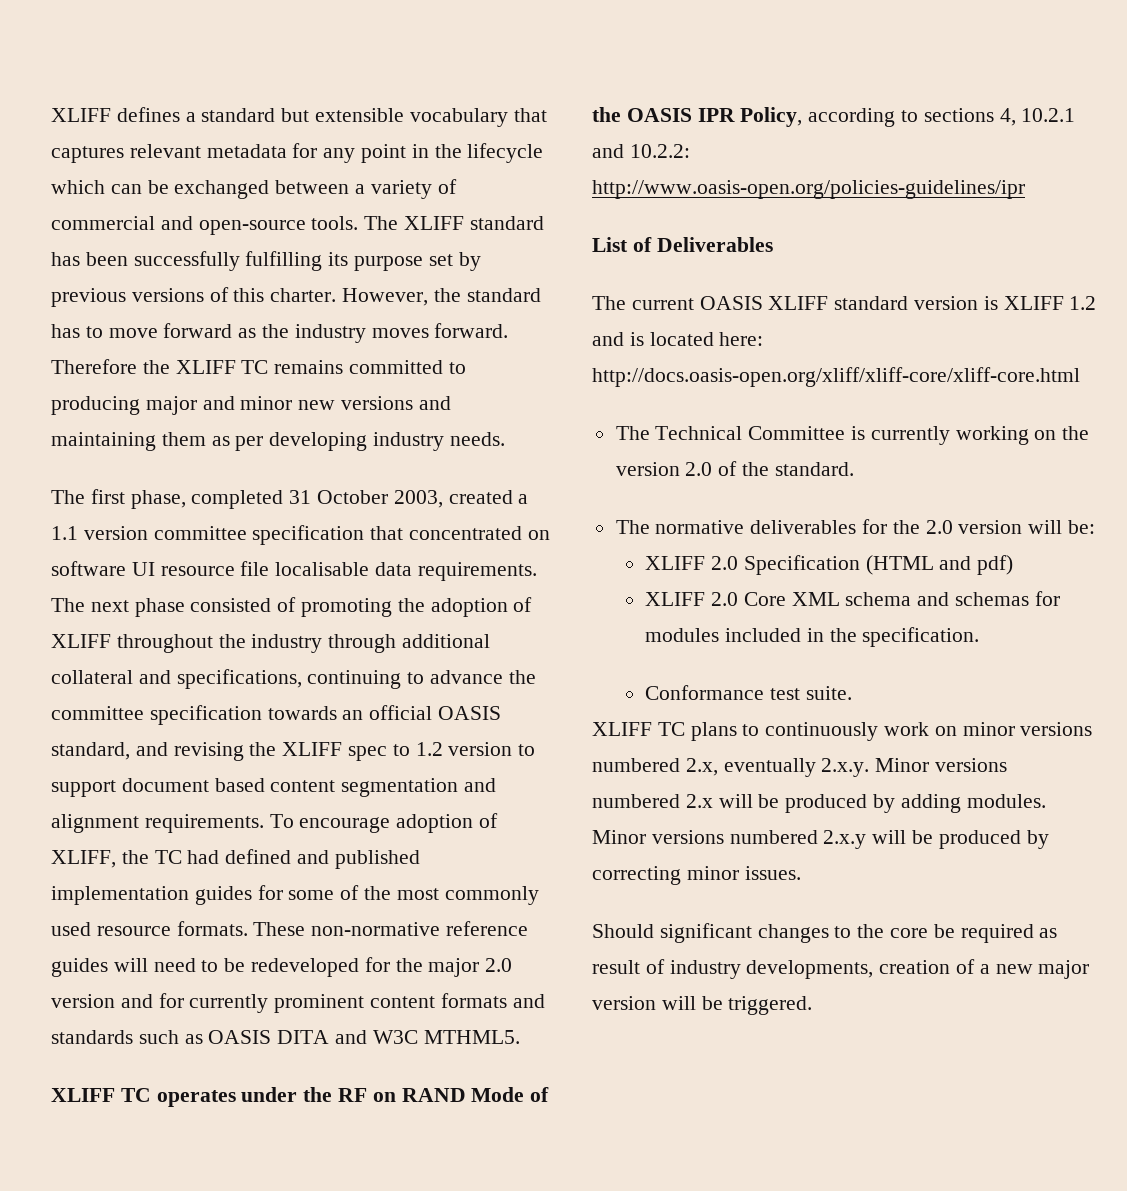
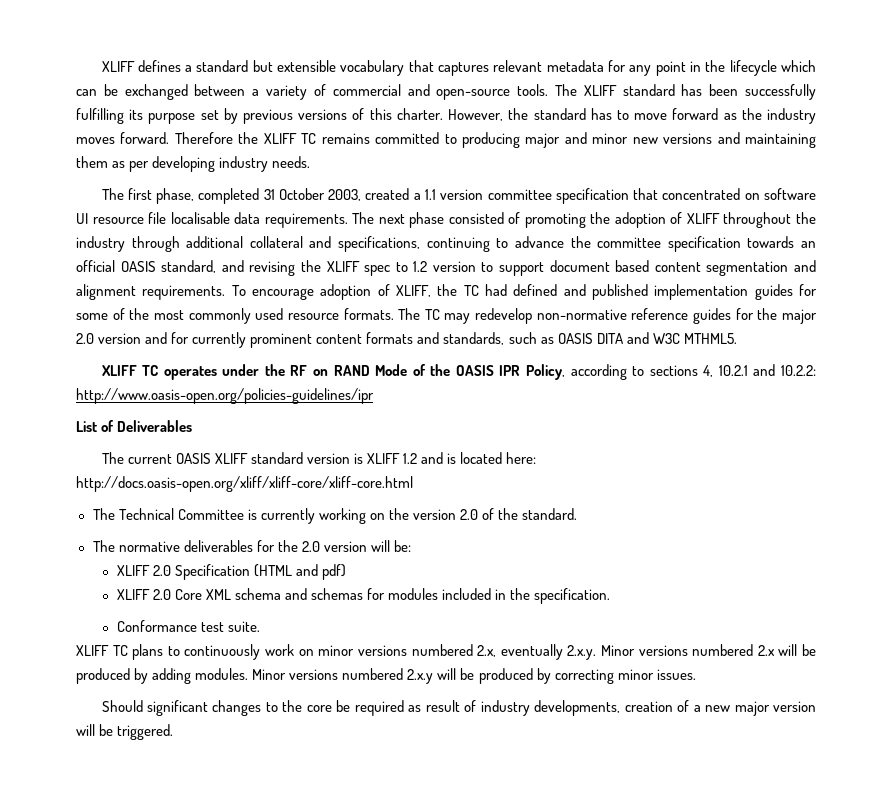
- These non-normative reference guides will need to be redeveloped for the major 2.0 version and for currently prominent content formats and standards such as OASIS DITA and W3C MTHML5.
+ The TC may redevelop non-normative reference guides for the major 2.0 version and for currently prominent content formats and standards, such as OASIS DITA and W3C MTHML5.

